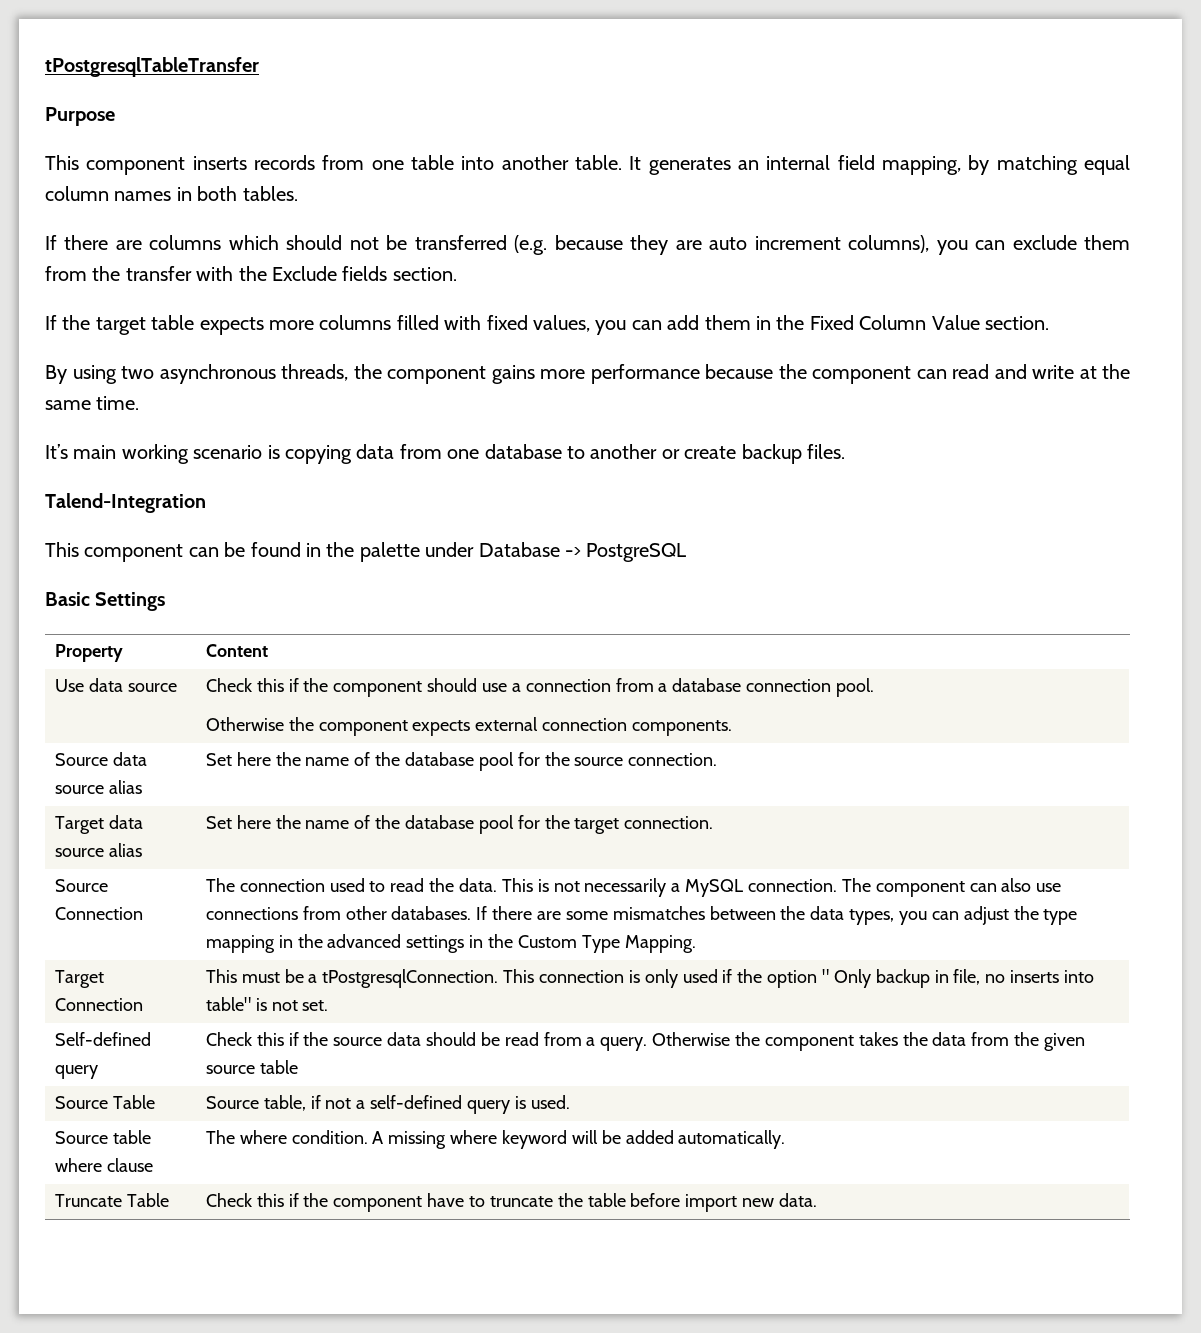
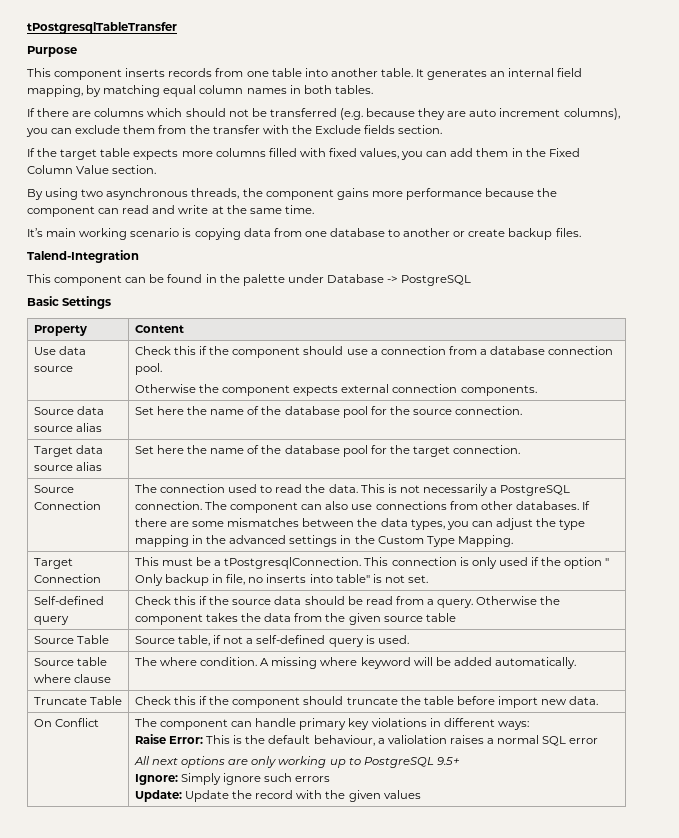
- This is not necessarily a MySQL connection.
+ This is not necessarily a PostgreSQL connection.
- Truncate Table | Check this if the component have to truncate the table before import new data.
+ Truncate Table | Check this if the component should truncate the table before import new data.
+ On Conflict | The component can handle primary key violations in different ways:
+ Raise Error: This is the default behaviour, a valiolation raises a normal SQL error
+ All next options are only working up to PostgreSQL 9.5+
+ Ignore: Simply ignore such errors
+ Update: Update the record with the given values

